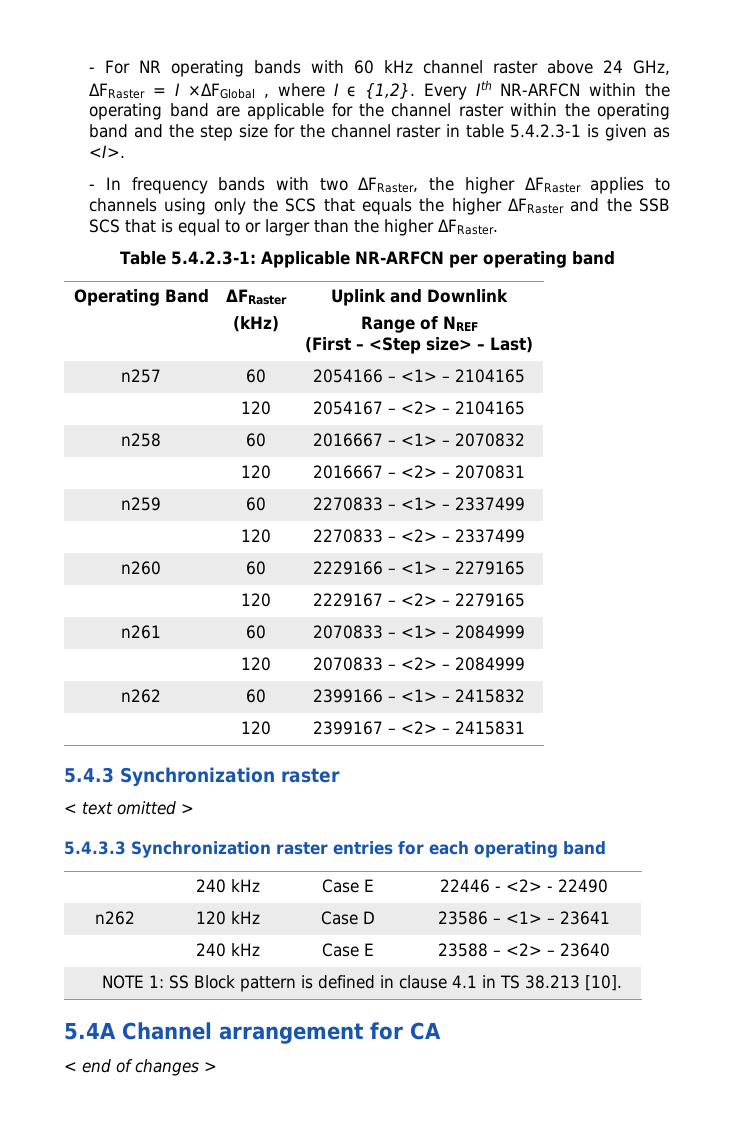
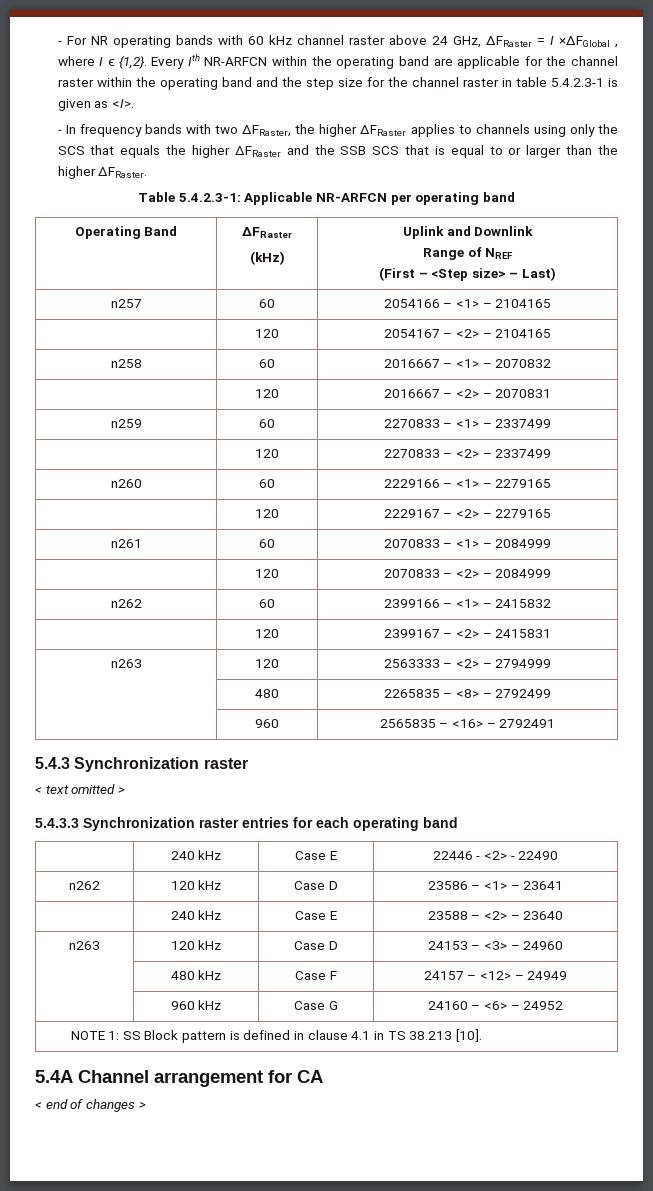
+ n263 | 120 | 2563333 – <2> – 2794999
+ | 480 | 2265835 – <8> – 2792499
+ | 960 | 2565835 – <16> – 2792491
+ n263 | 120 kHz | Case D | 24153 – <3> – 24960
+ | 480 kHz | Case F | 24157 – <12> – 24949
+ | 960 kHz | Case G | 24160 – <6> – 24952

